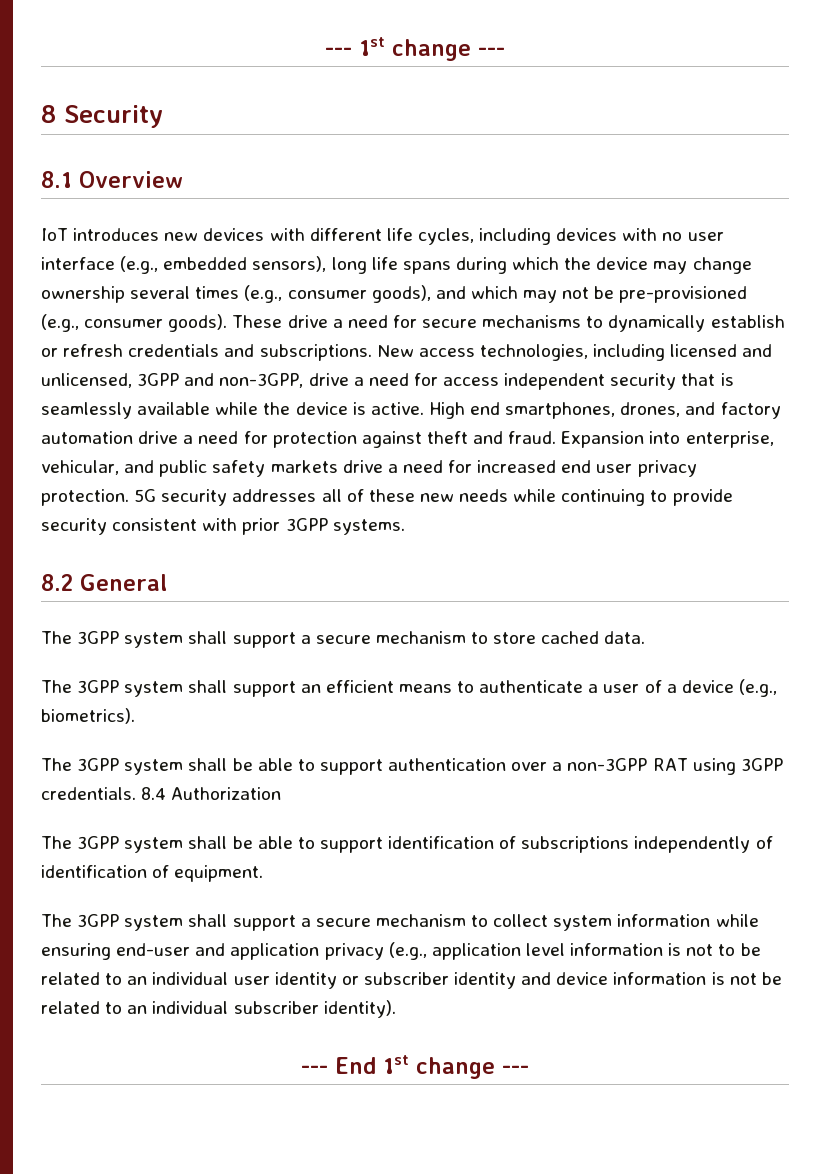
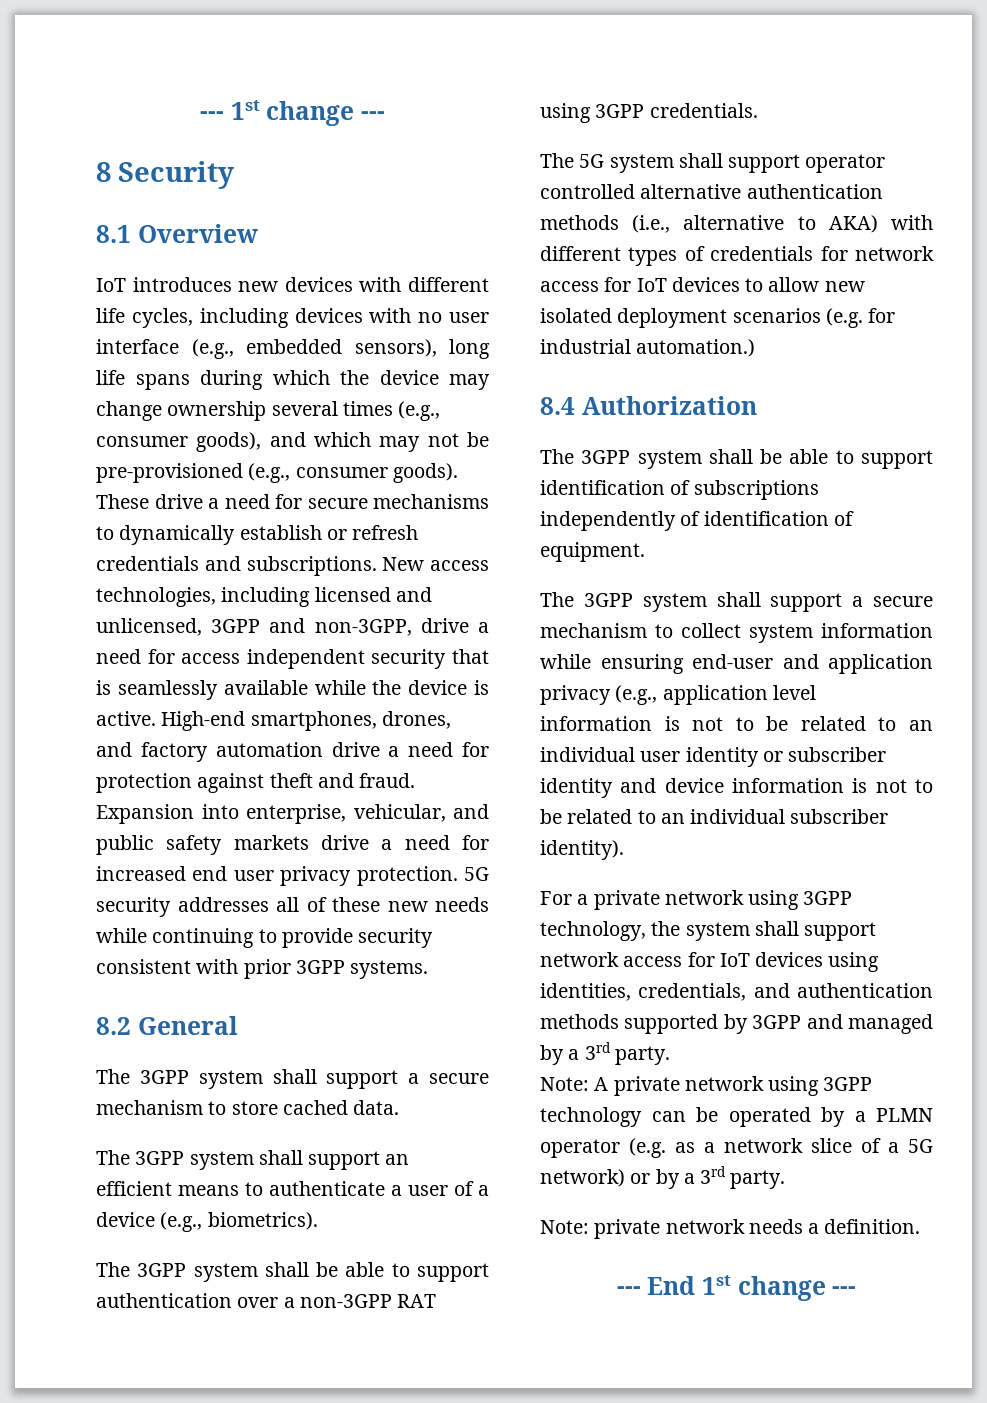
- High end smartphones, drones, and factory automation drive a need for protection against theft and fraud.
+ High-end smartphones, drones, and factory automation drive a need for protection against theft and fraud.
- The 3GPP system shall be able to support authentication over a non-3GPP RAT using 3GPP credentials. 8.4 Authorization
+ The 3GPP system shall be able to support authentication over a non-3GPP RAT using 3GPP credentials.
+ The 5G system shall support operator controlled alternative authentication methods (i.e., alternative to AKA) with different types of credentials for network access for IoT devices to allow new isolated deployment scenarios (e.g. for industrial automation.)
+ 8.4 Authorization
- The 3GPP system shall support a secure mechanism to collect system information while ensuring end-user and application privacy (e.g., application level information is not to be related to an individual user identity or subscriber identity and device information is not be related to an individual subscriber identity).
+ The 3GPP system shall support a secure mechanism to collect system information while ensuring end-user and application privacy (e.g., application level information is not to be related to an individual user identity or subscriber identity and device information is not to be related to an individual subscriber identity).
+ For a private network using 3GPP technology, the system shall support network access for IoT devices using identities, credentials, and authentication methods supported by 3GPP and managed by a 3rd party.
+ Note: A private network using 3GPP technology can be operated by a PLMN operator (e.g. as a network slice of a 5G network) or by a 3rd party.
+ Note: private network needs a definition.

